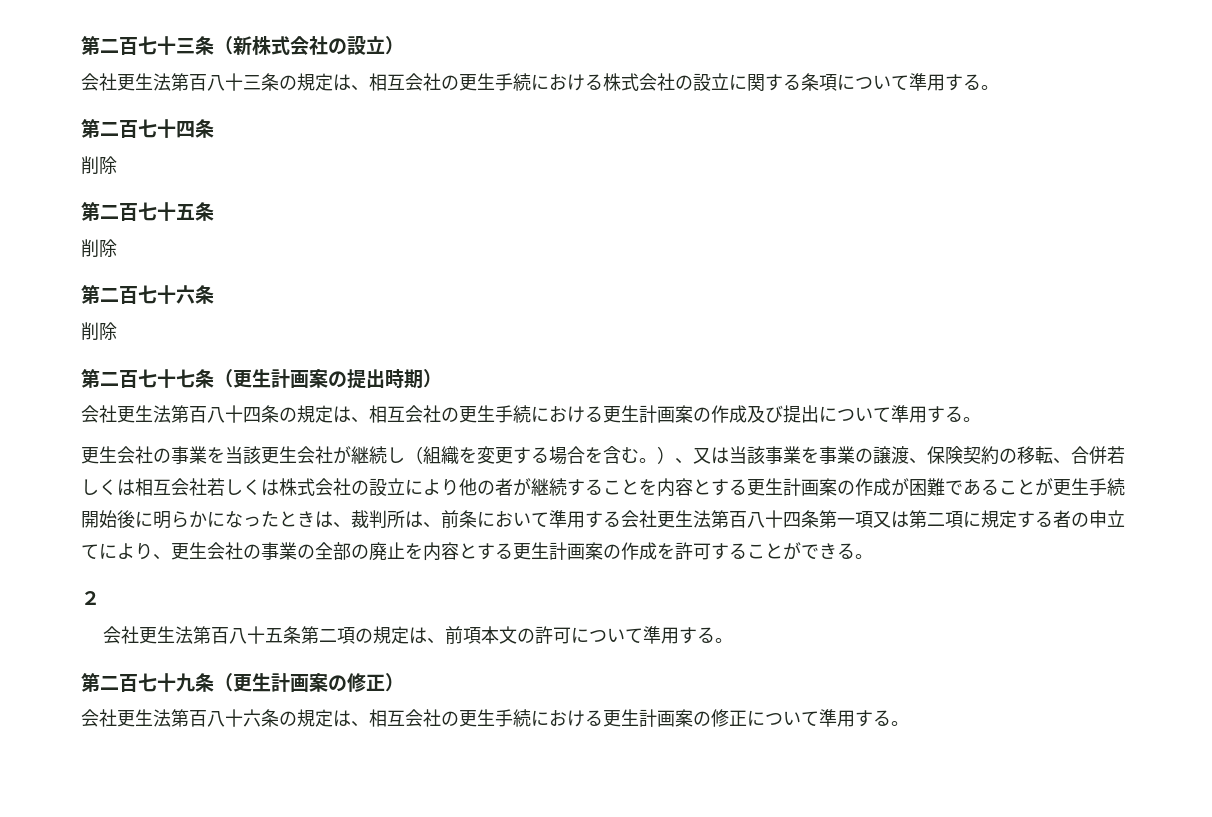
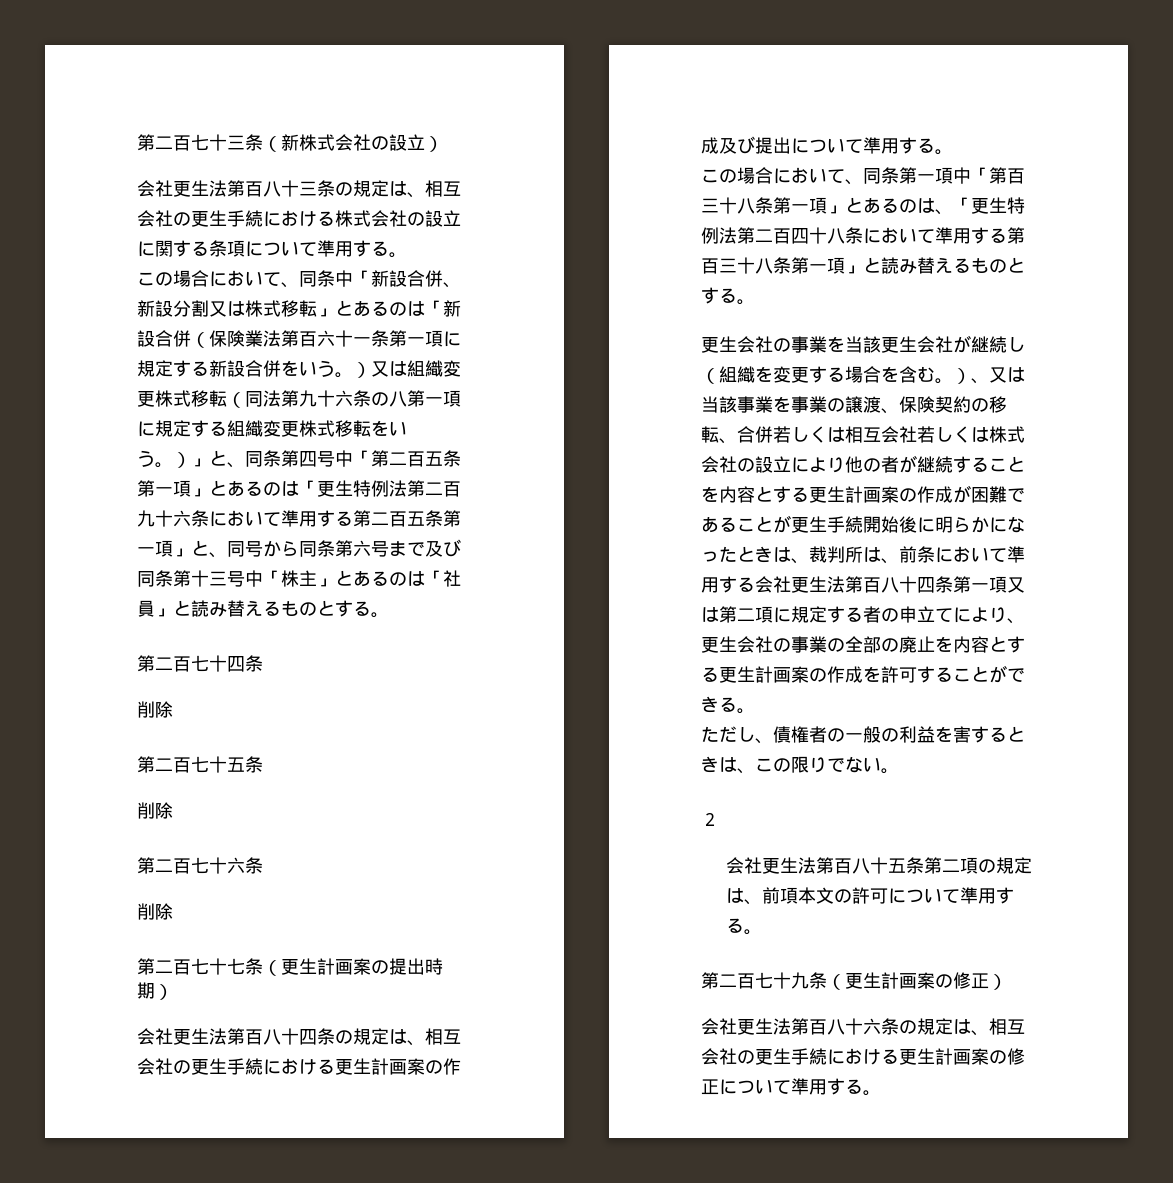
+ この場合において、同条中「新設合併、新設分割又は株式移転」とあるのは「新設合併（保険業法第百六十一条第一項に規定する新設合併をいう。）又は組織変更株式移転（同法第九十六条の八第一項に規定する組織変更株式移転をいう。）」と、同条第四号中「第二百五条第一項」とあるのは「更生特例法第二百九十六条において準用する第二百五条第一項」と、同号から同条第六号まで及び同条第十三号中「株主」とあるのは「社員」と読み替えるものとする。
+ この場合において、同条第一項中「第百三十八条第一項」とあるのは、「更生特例法第二百四十八条において準用する第百三十八条第一項」と読み替えるものとする。
+ ただし、債権者の一般の利益を害するときは、この限りでない。

